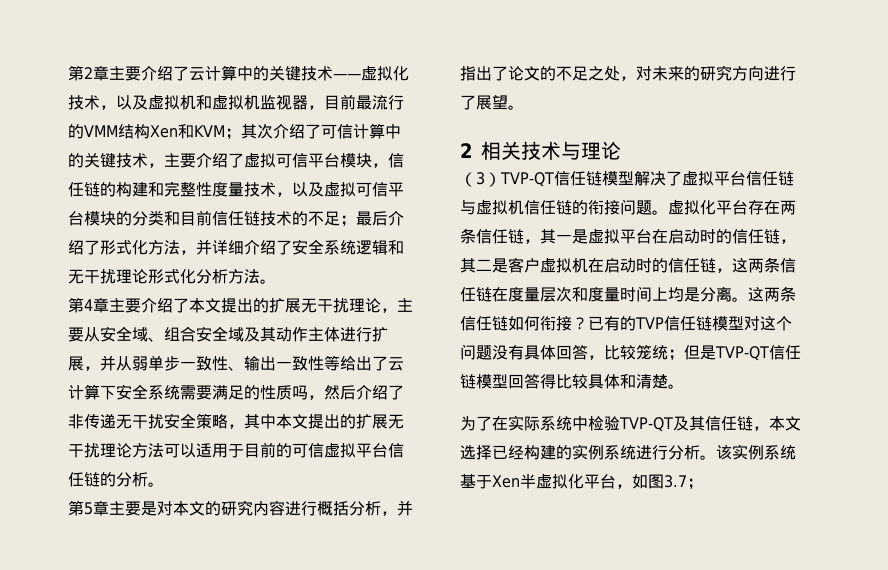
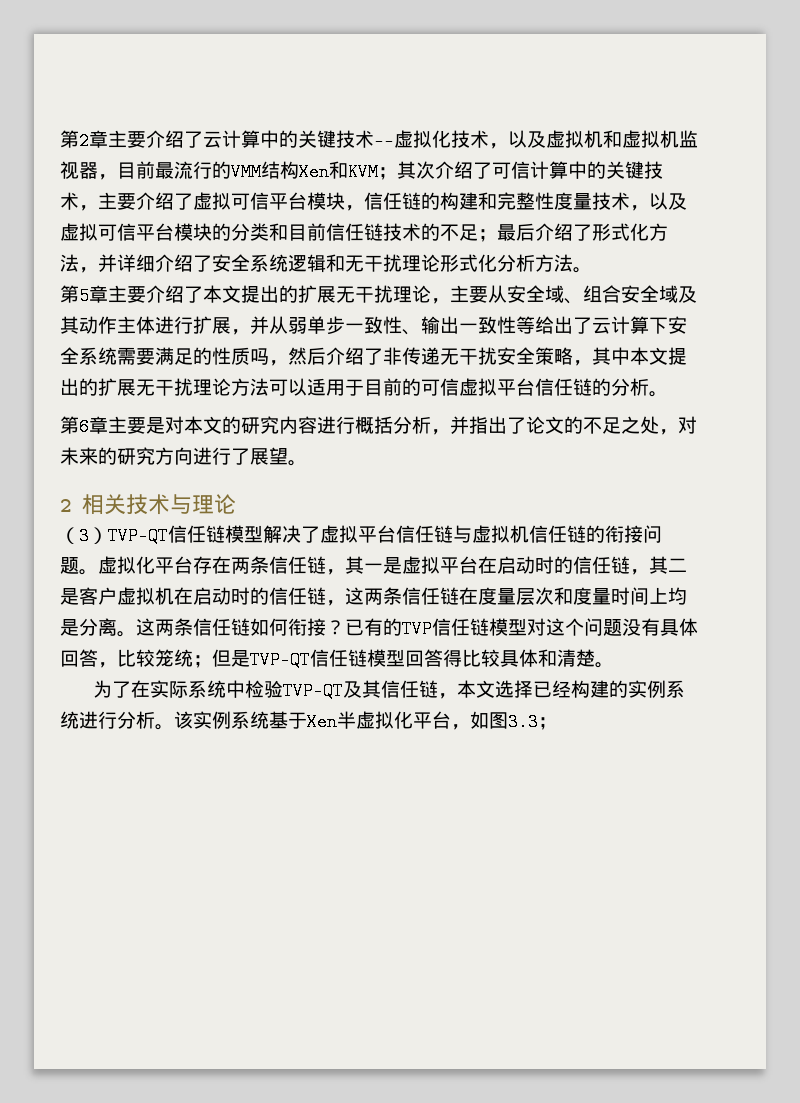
- 第4章主要介绍了本文提出的扩展无干扰理论，主要从安全域、组合安全域及其动作主体进行扩展，并从弱单步一致性、输出一致性等给出了云计算下安全系统需要满足的性质吗，然后介绍了非传递无干扰安全策略，其中本文提出的扩展无干扰理论方法可以适用于目前的可信虚拟平台信任链的分析。
+ 第5章主要介绍了本文提出的扩展无干扰理论，主要从安全域、组合安全域及其动作主体进行扩展，并从弱单步一致性、输出一致性等给出了云计算下安全系统需要满足的性质吗，然后介绍了非传递无干扰安全策略，其中本文提出的扩展无干扰理论方法可以适用于目前的可信虚拟平台信任链的分析。
- 第5章主要是对本文的研究内容进行概括分析，并指出了论文的不足之处，对未来的研究方向进行了展望。
+ 第6章主要是对本文的研究内容进行概括分析，并指出了论文的不足之处，对未来的研究方向进行了展望。
- 该实例系统基于Xen半虚拟化平台，如图3.7；
+ 该实例系统基于Xen半虚拟化平台，如图3.3；

